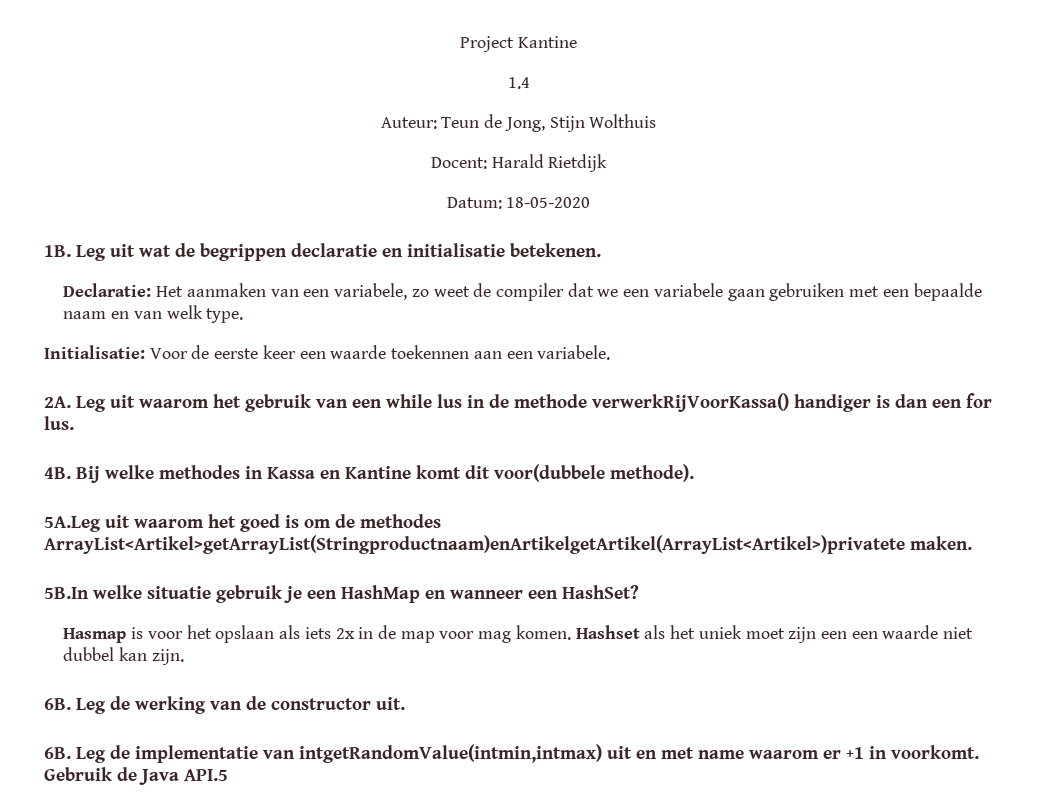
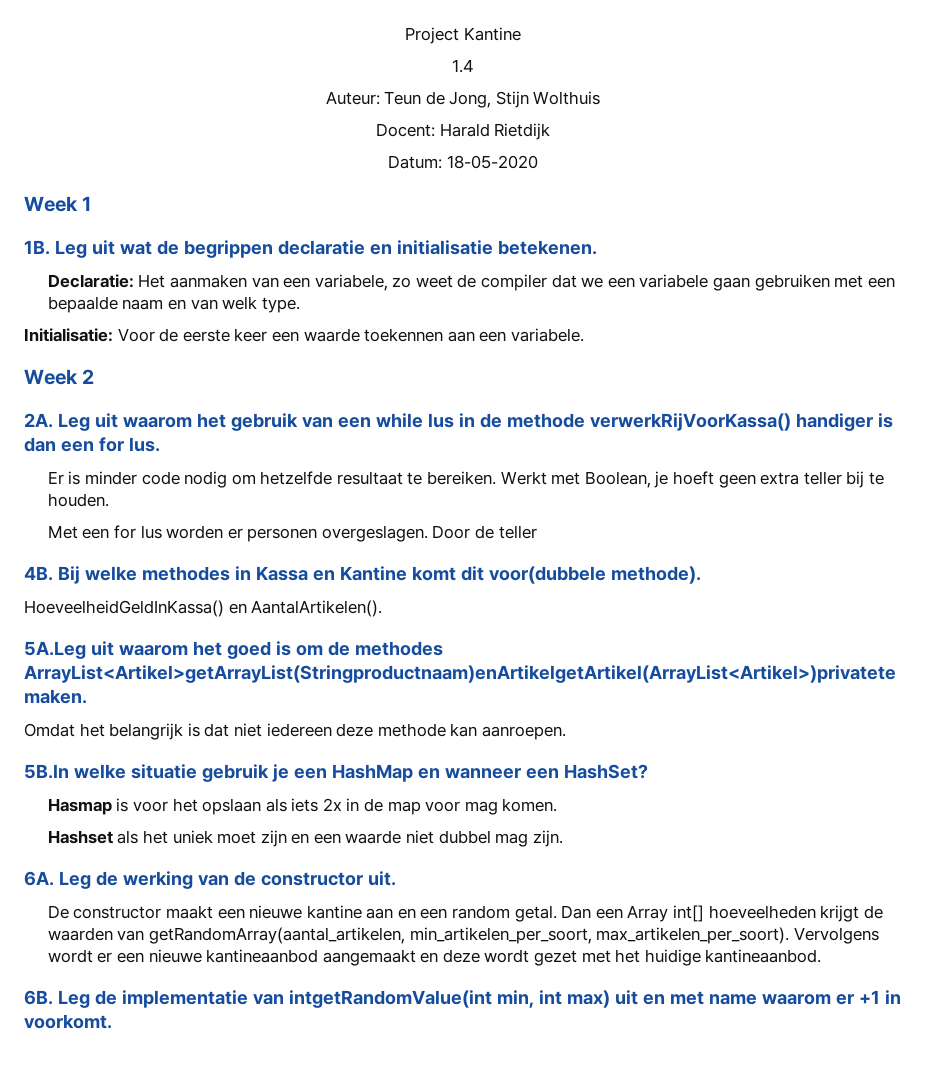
+ Week 1
+ Week 2
+ Er is minder code nodig om hetzelfde resultaat te bereiken. Werkt met Boolean, je hoeft geen extra teller bij te houden.
+ Met een for lus worden er personen overgeslagen. Door de teller
+ HoeveelheidGeldInKassa() en AantalArtikelen().
+ Omdat het belangrijk is dat niet iedereen deze methode kan aanroepen.
- Hasmap is voor het opslaan als iets 2x in de map voor mag komen. Hashset als het uniek moet zijn een een waarde niet dubbel kan zijn.
- 6B.
+ Hasmap is voor het opslaan als iets 2x in de map voor mag komen.
+ Hashset als het uniek moet zijn en een waarde niet dubbel mag zijn.
+ 6A.
+ De constructor maakt een nieuwe kantine aan en een random getal. Dan een Array int[] hoeveelheden krijgt de waarden van getRandomArray(aantal_artikelen, min_artikelen_per_soort, max_artikelen_per_soort). Vervolgens wordt er een nieuwe kantineaanbod aangemaakt en deze wordt gezet met het huidige kantineaanbod.
- Leg de implementatie van intgetRandomValue(intmin,intmax) uit en met name waarom er +1 in voorkomt. Gebruik de Java API.5
+ Leg de implementatie van intgetRandomValue(int min, int max) uit en met name waarom er +1 in voorkomt.

